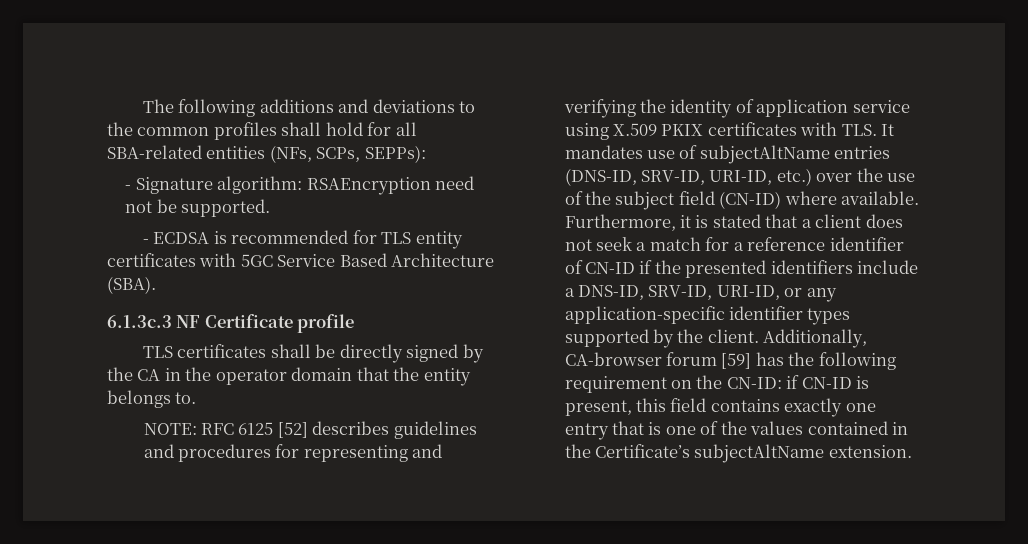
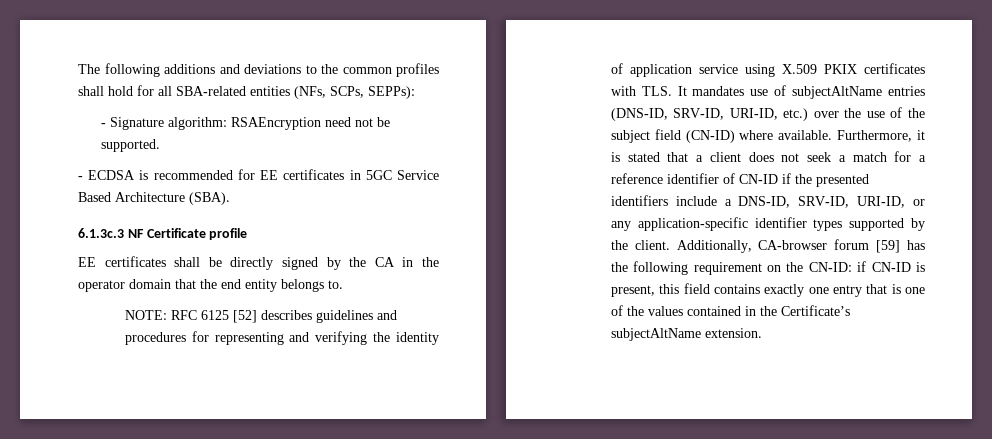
- - ECDSA is recommended for TLS entity certificates with 5GC Service Based Architecture (SBA).
+ - ECDSA is recommended for EE certificates in 5GC Service Based Architecture (SBA).
- TLS certificates shall be directly signed by the CA in the operator domain that the entity belongs to.
+ EE certificates shall be directly signed by the CA in the operator domain that the end entity belongs to.

